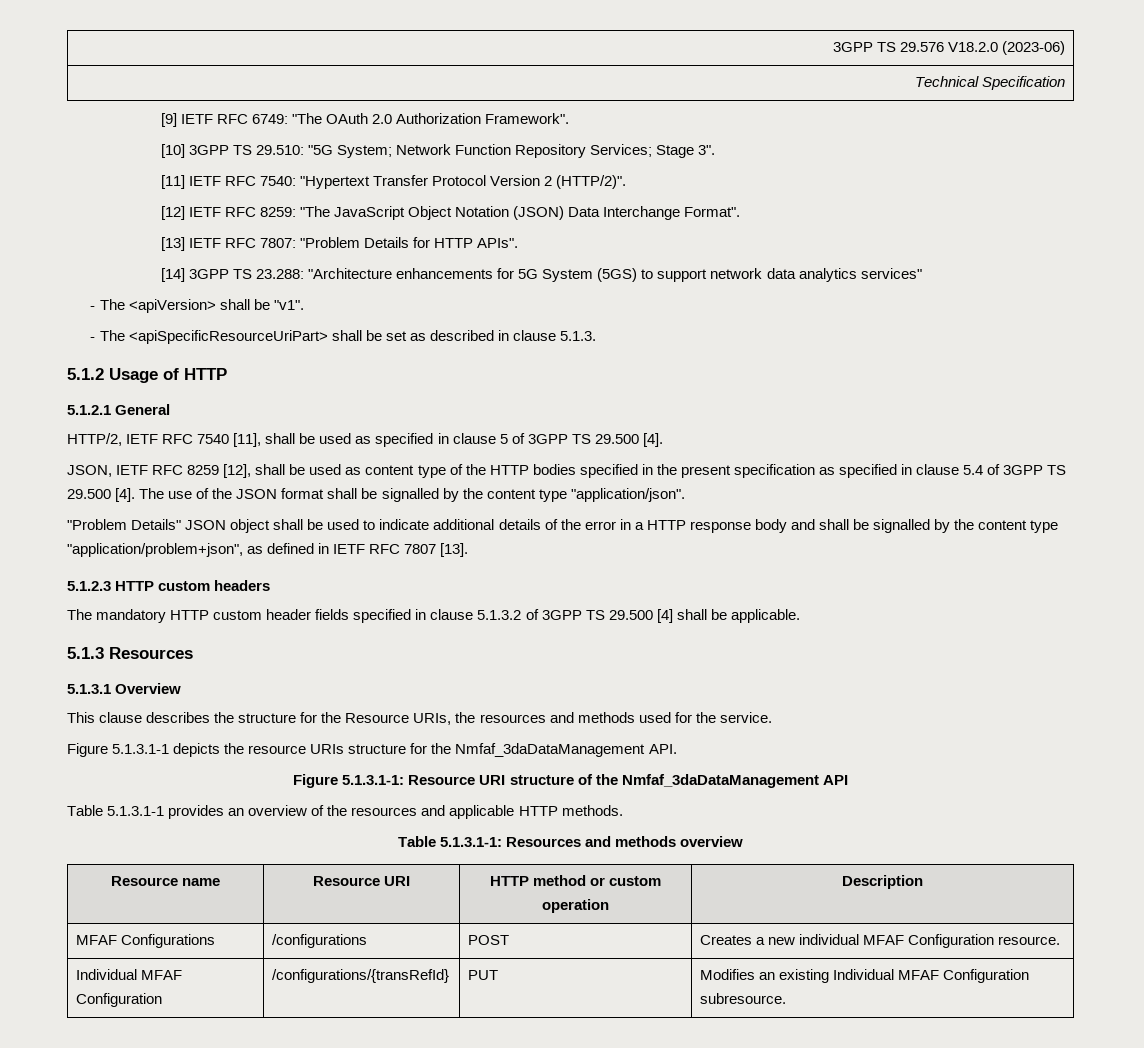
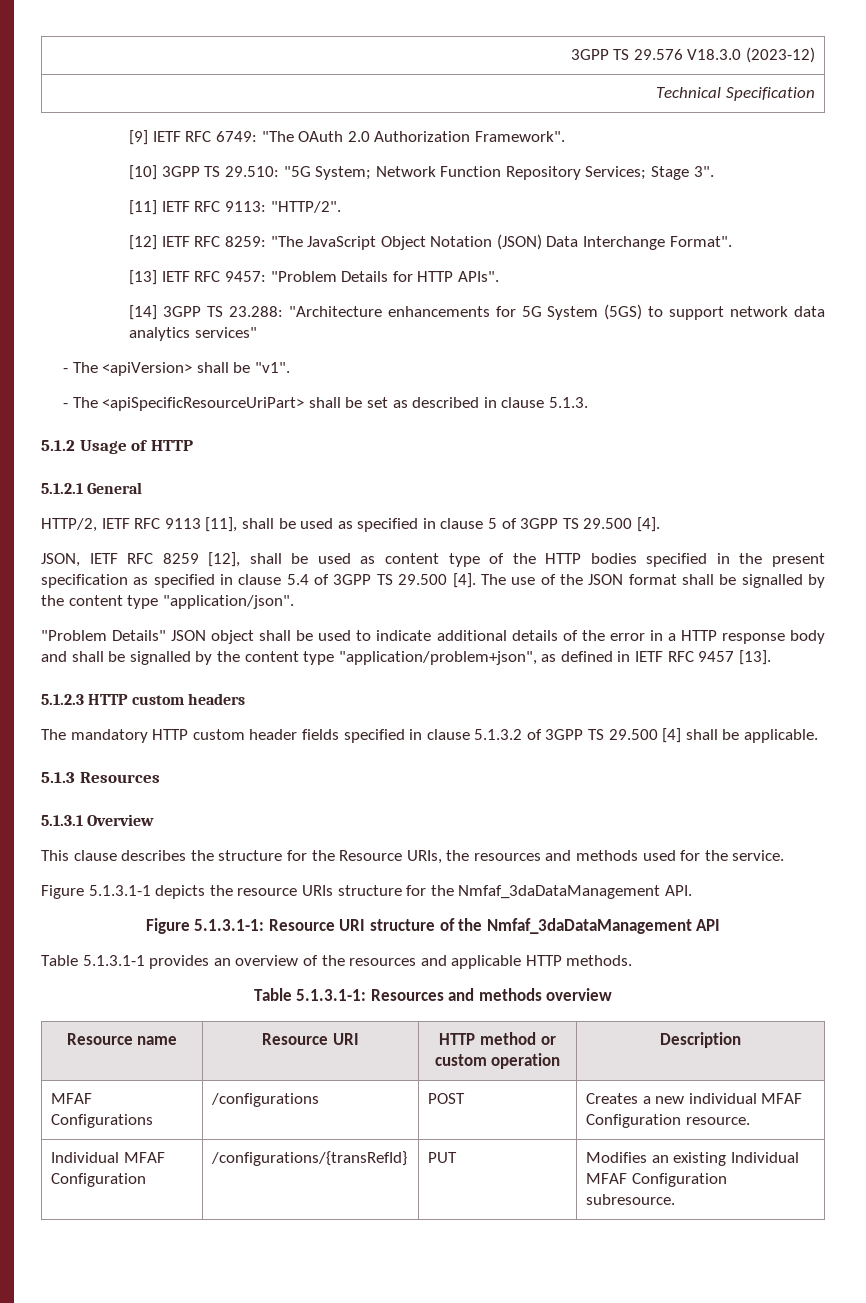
- 3GPP TS 29.576 V18.2.0 (2023-06)
+ 3GPP TS 29.576 V18.3.0 (2023-12)
- [11] IETF RFC 7540: "Hypertext Transfer Protocol Version 2 (HTTP/2)".
+ [11] IETF RFC 9113: "HTTP/2".
- [13] IETF RFC 7807: "Problem Details for HTTP APIs".
+ [13] IETF RFC 9457: "Problem Details for HTTP APIs".
- HTTP/2, IETF RFC 7540 [11], shall be used as specified in clause 5 of 3GPP TS 29.500 [4].
+ HTTP/2, IETF RFC 9113 [11], shall be used as specified in clause 5 of 3GPP TS 29.500 [4].
- "Problem Details" JSON object shall be used to indicate additional details of the error in a HTTP response body and shall be signalled by the content type "application/problem+json", as defined in IETF RFC 7807 [13].
+ "Problem Details" JSON object shall be used to indicate additional details of the error in a HTTP response body and shall be signalled by the content type "application/problem+json", as defined in IETF RFC 9457 [13].

